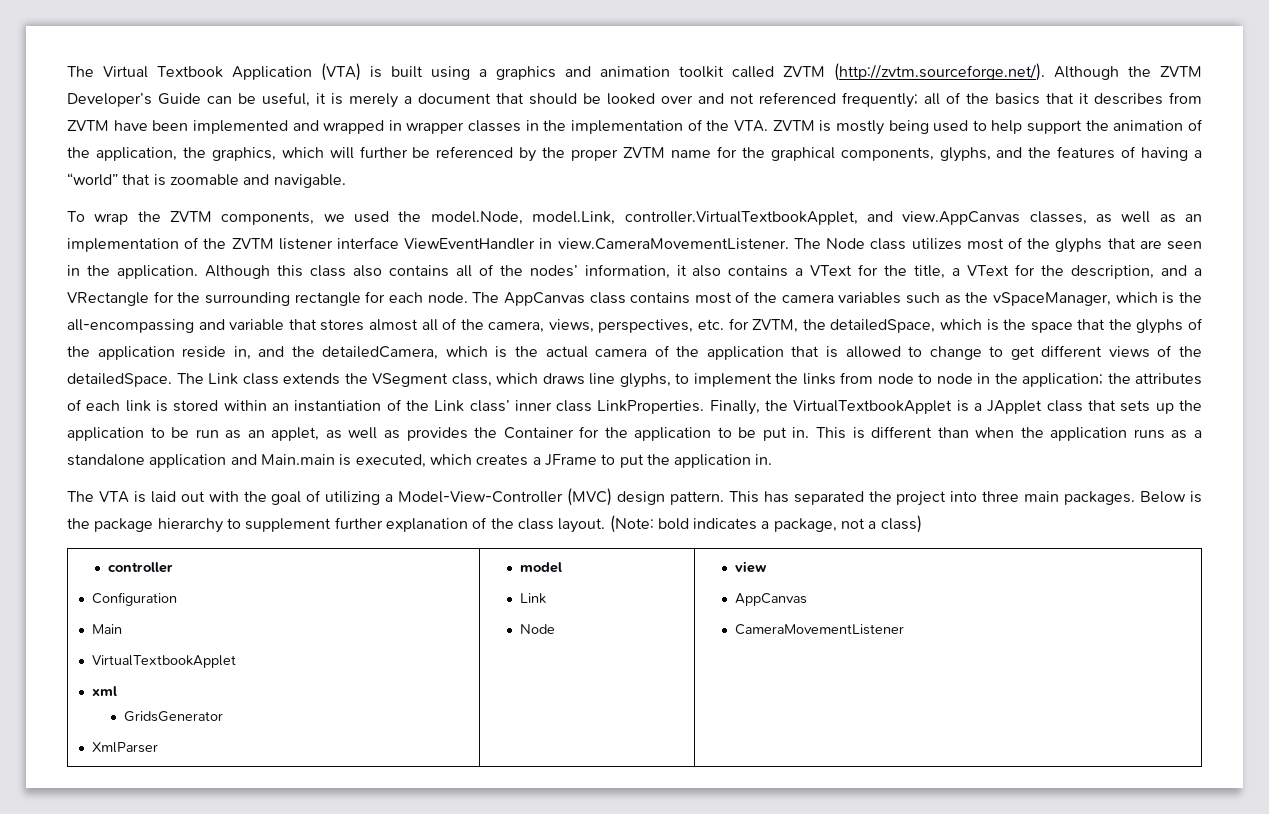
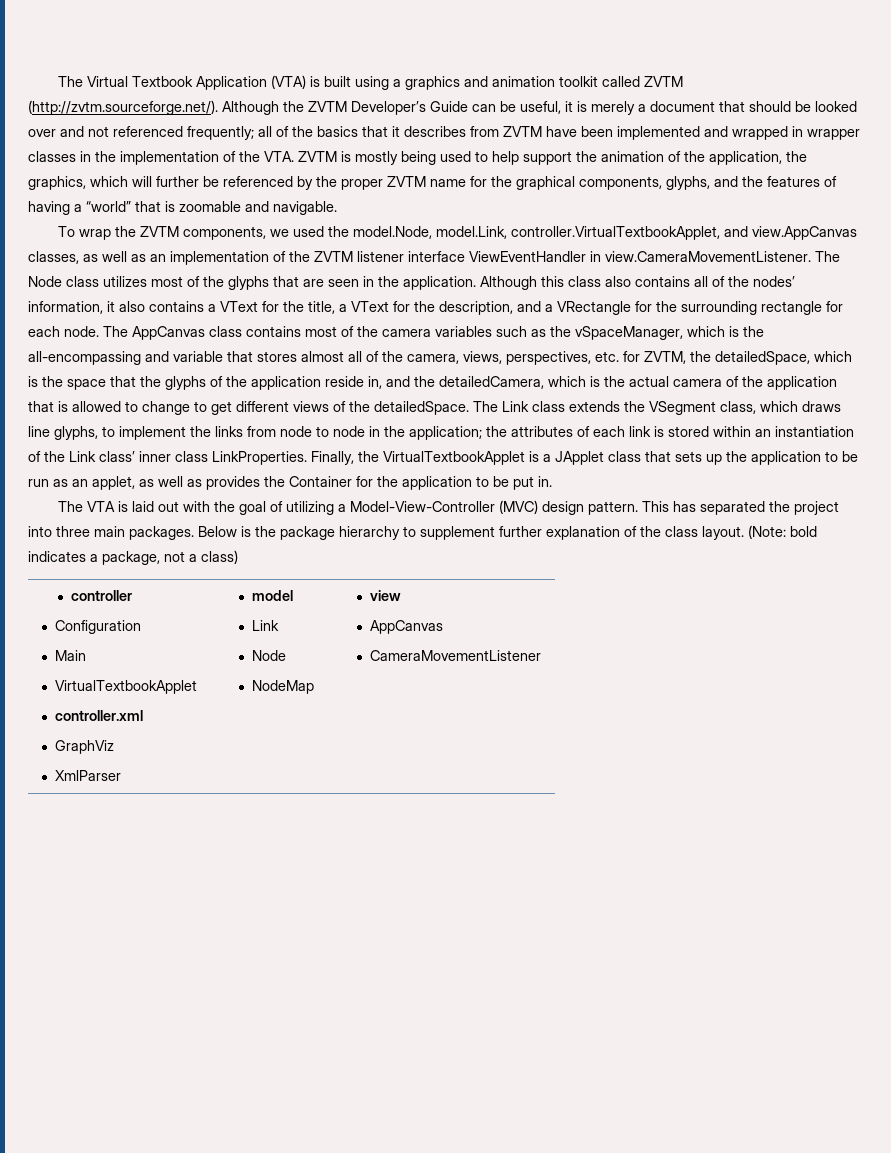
- This is different than when the application runs as a standalone application and Main.main is executed, which creates a JFrame to put the application in.
  controller
  Configuration
  Main
  VirtualTextbookApplet
- xml
- GridsGenerator
+ controller.xml
+ GraphViz
  XmlParser | model
  Link
- Node | view
+ Node
+ NodeMap | view

